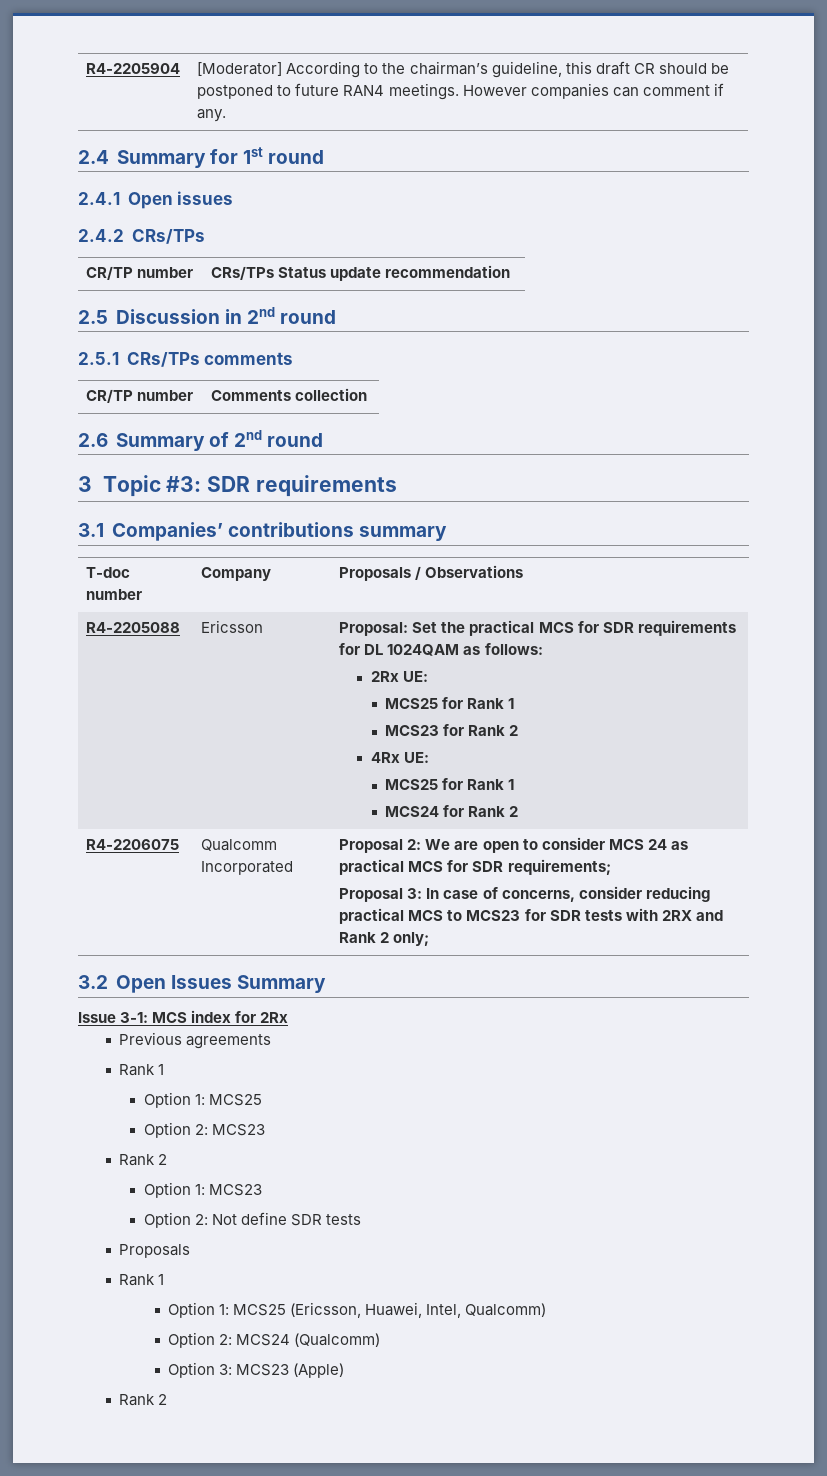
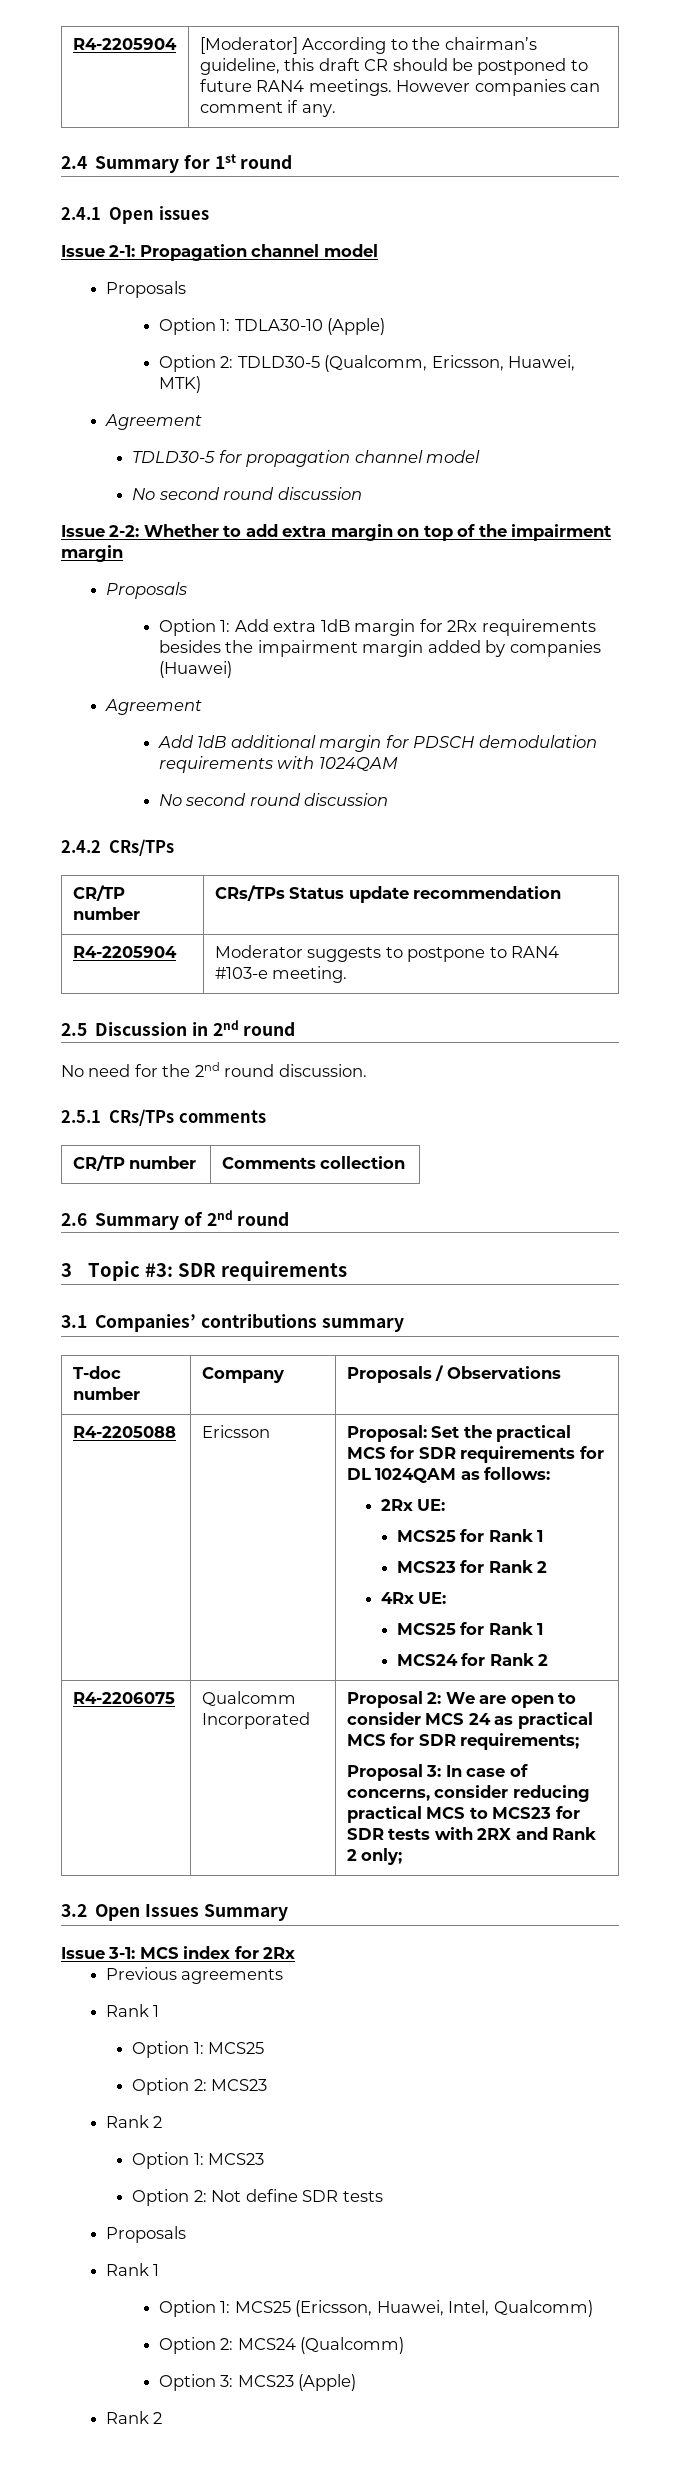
+ Issue 2-1: Propagation channel model
+ Proposals
+ Option 1: TDLA30-10 (Apple)
+ Option 2: TDLD30-5 (Qualcomm, Ericsson, Huawei, MTK)
+ Agreement
+ TDLD30-5 for propagation channel model
+ No second round discussion
+ Issue 2-2: Whether to add extra margin on top of the impairment margin
+ Proposals
+ Option 1: Add extra 1dB margin for 2Rx requirements besides the impairment margin added by companies (Huawei)
+ Agreement
+ Add 1dB additional margin for PDSCH demodulation requirements with 1024QAM
+ No second round discussion
+ R4-2205904 | Moderator suggests to postpone to RAN4 #103-e meeting.
+ No need for the 2nd round discussion.

